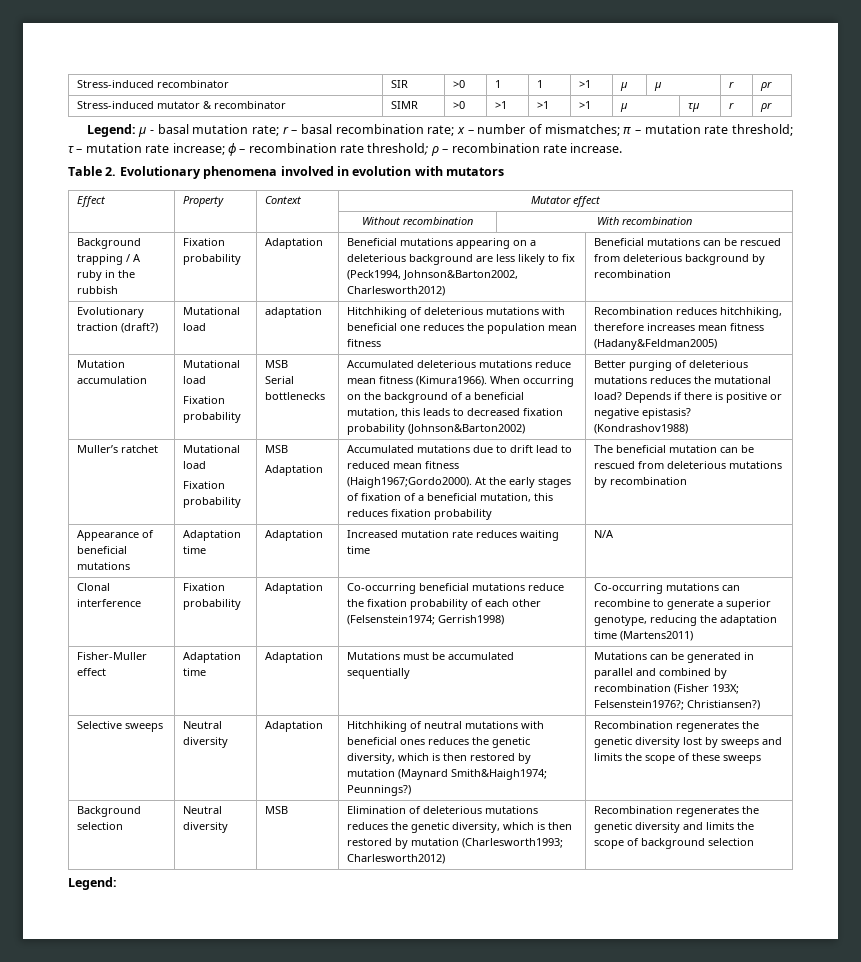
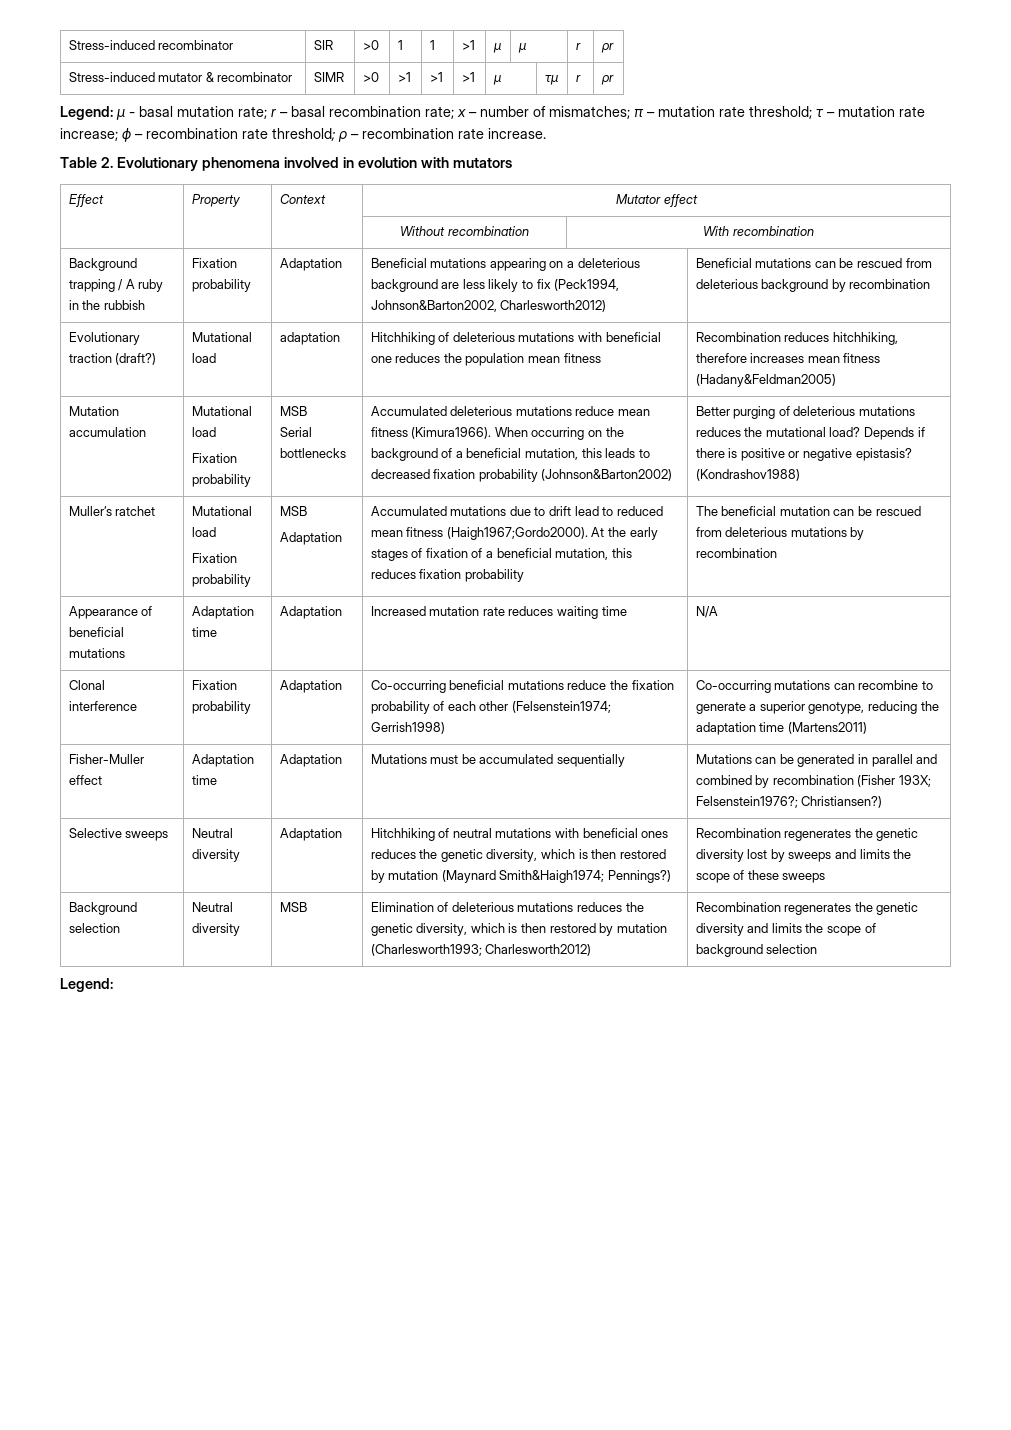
- Selective sweeps | Neutral diversity | Adaptation | Hitchhiking of neutral mutations with beneficial ones reduces the genetic diversity, which is then restored by mutation (Maynard Smith&Haigh1974; Peunnings?) | Recombination regenerates the genetic diversity lost by sweeps and limits the scope of these sweeps
+ Selective sweeps | Neutral diversity | Adaptation | Hitchhiking of neutral mutations with beneficial ones reduces the genetic diversity, which is then restored by mutation (Maynard Smith&Haigh1974; Pennings?) | Recombination regenerates the genetic diversity lost by sweeps and limits the scope of these sweeps

